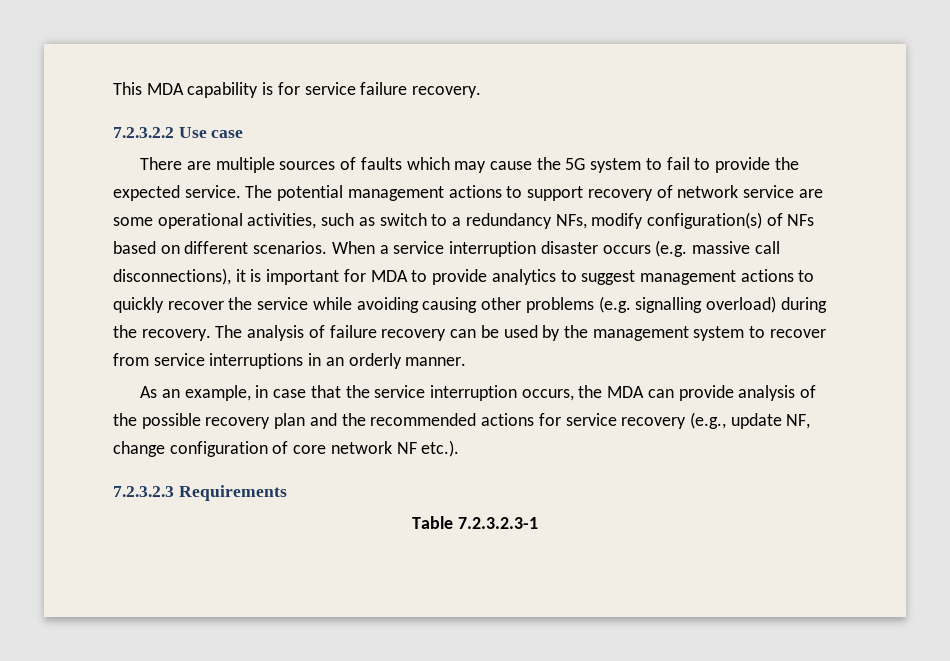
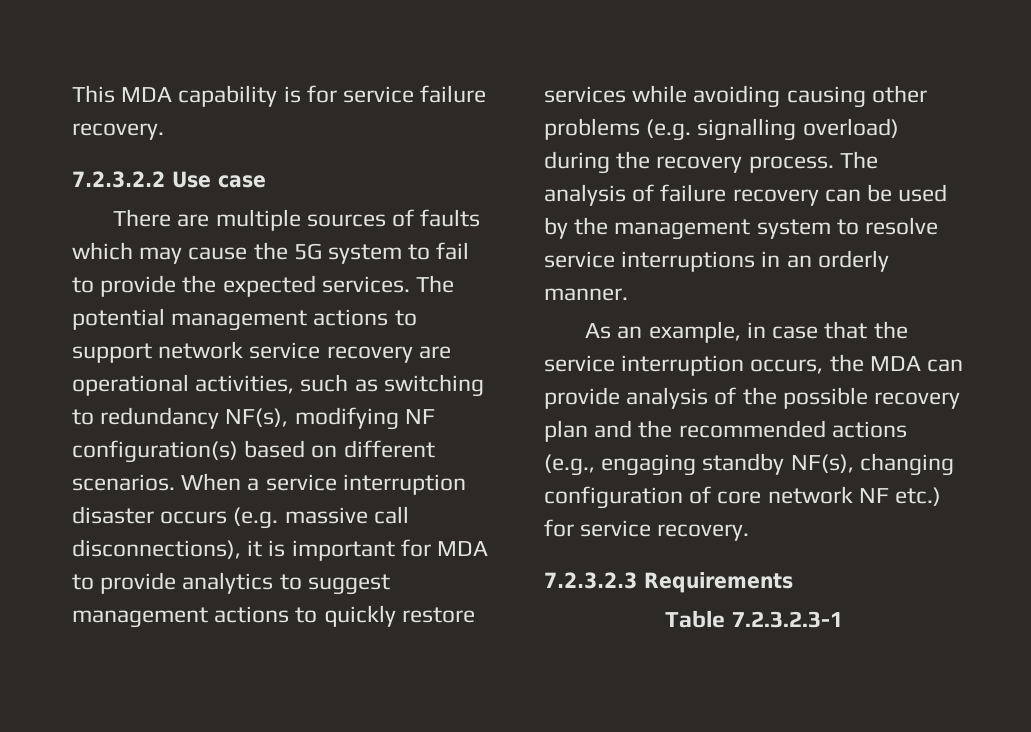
- There are multiple sources of faults which may cause the 5G system to fail to provide the expected service.
+ There are multiple sources of faults which may cause the 5G system to fail to provide the expected services.
- The potential management actions to support recovery of network service are some operational activities, such as switch to a redundancy NFs, modify configuration(s) of NFs based on different scenarios.
+ The potential management actions to support network service recovery are operational activities, such as switching to redundancy NF(s), modifying NF configuration(s) based on different scenarios.
- When a service interruption disaster occurs (e.g. massive call disconnections), it is important for MDA to provide analytics to suggest management actions to quickly recover the service while avoiding causing other problems (e.g. signalling overload) during the recovery.
+ When a service interruption disaster occurs (e.g. massive call disconnections), it is important for MDA to provide analytics to suggest management actions to quickly restore services while avoiding causing other problems (e.g. signalling overload) during the recovery process.
- The analysis of failure recovery can be used by the management system to recover from service interruptions in an orderly manner.
+ The analysis of failure recovery can be used by the management system to resolve service interruptions in an orderly manner.
- As an example, in case that the service interruption occurs, the MDA can provide analysis of the possible recovery plan and the recommended actions for service recovery (e.g., update NF, change configuration of core network NF etc.).
+ As an example, in case that the service interruption occurs, the MDA can provide analysis of the possible recovery plan and the recommended actions (e.g., engaging standby NF(s), changing configuration of core network NF etc.) for service recovery.

